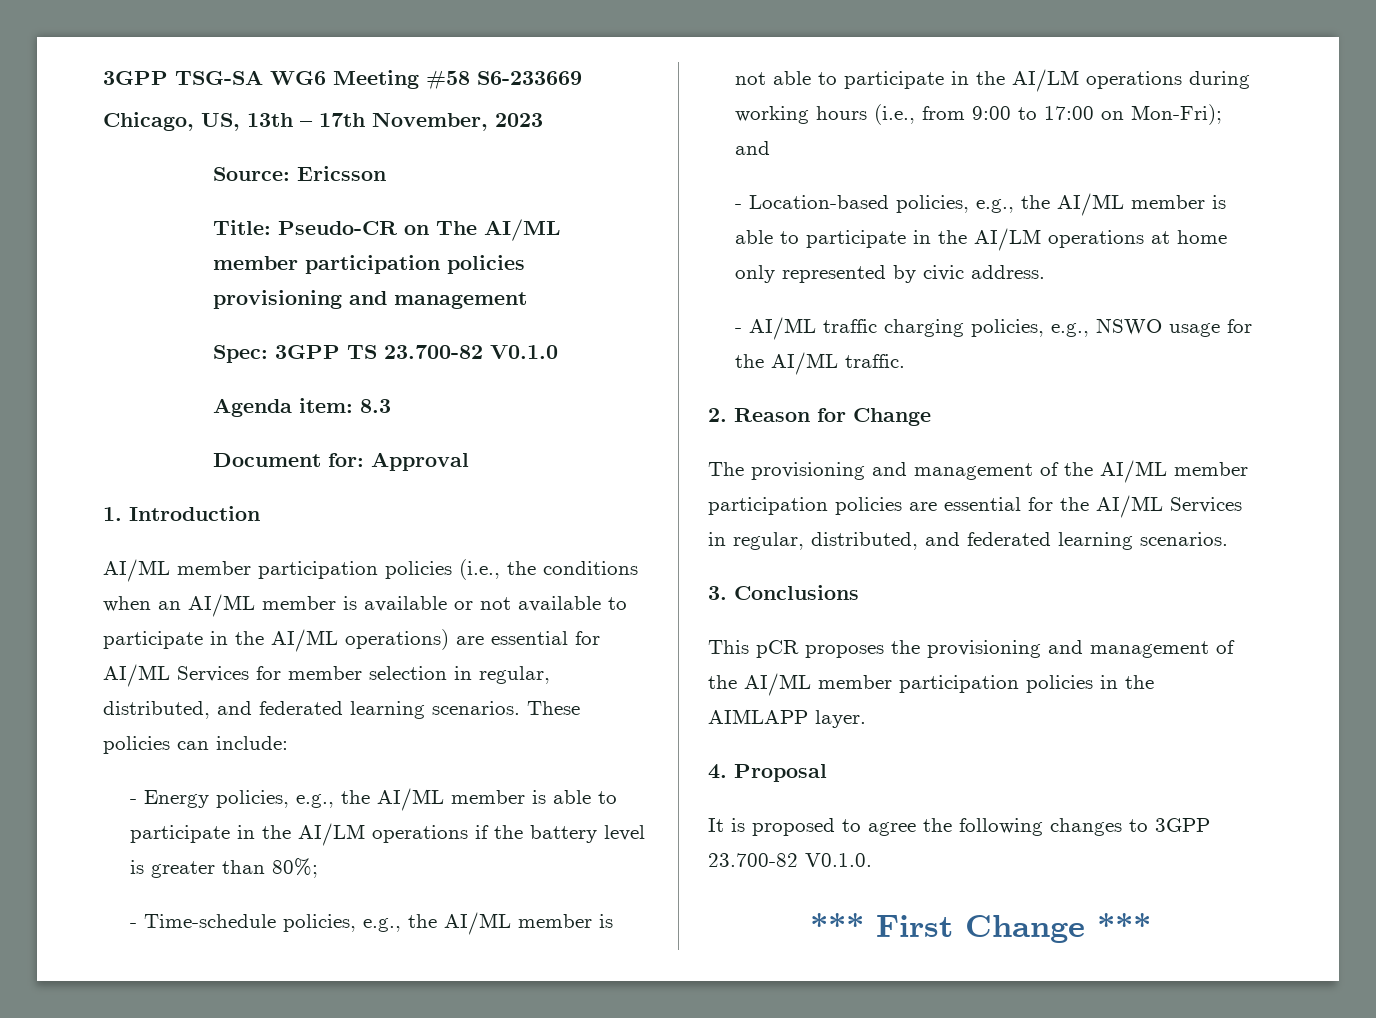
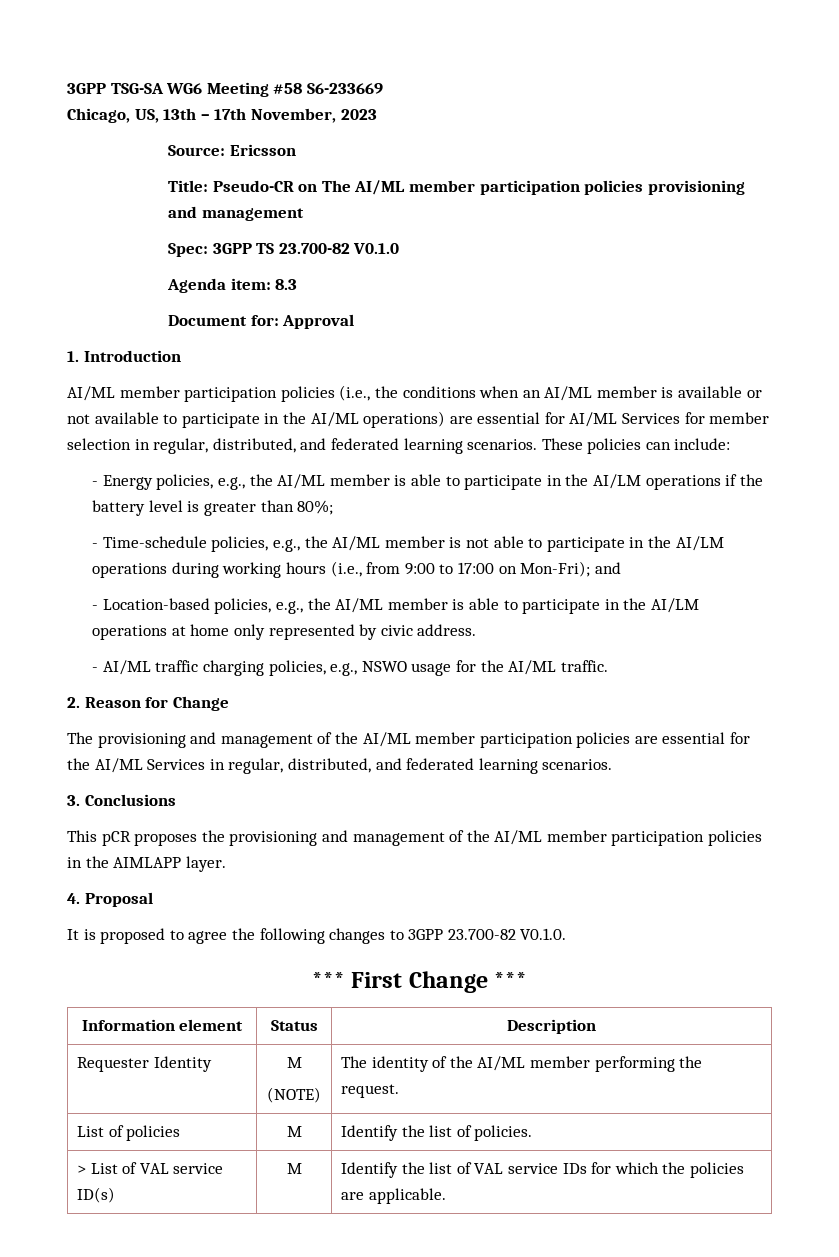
+ Information element | Status | Description
+ Requester Identity | M
+ (NOTE) | The identity of the AI/ML member performing the request.
+ List of policies | M | Identify the list of policies.
+ > List of VAL service ID(s) | M | Identify the list of VAL service IDs for which the policies are applicable.

